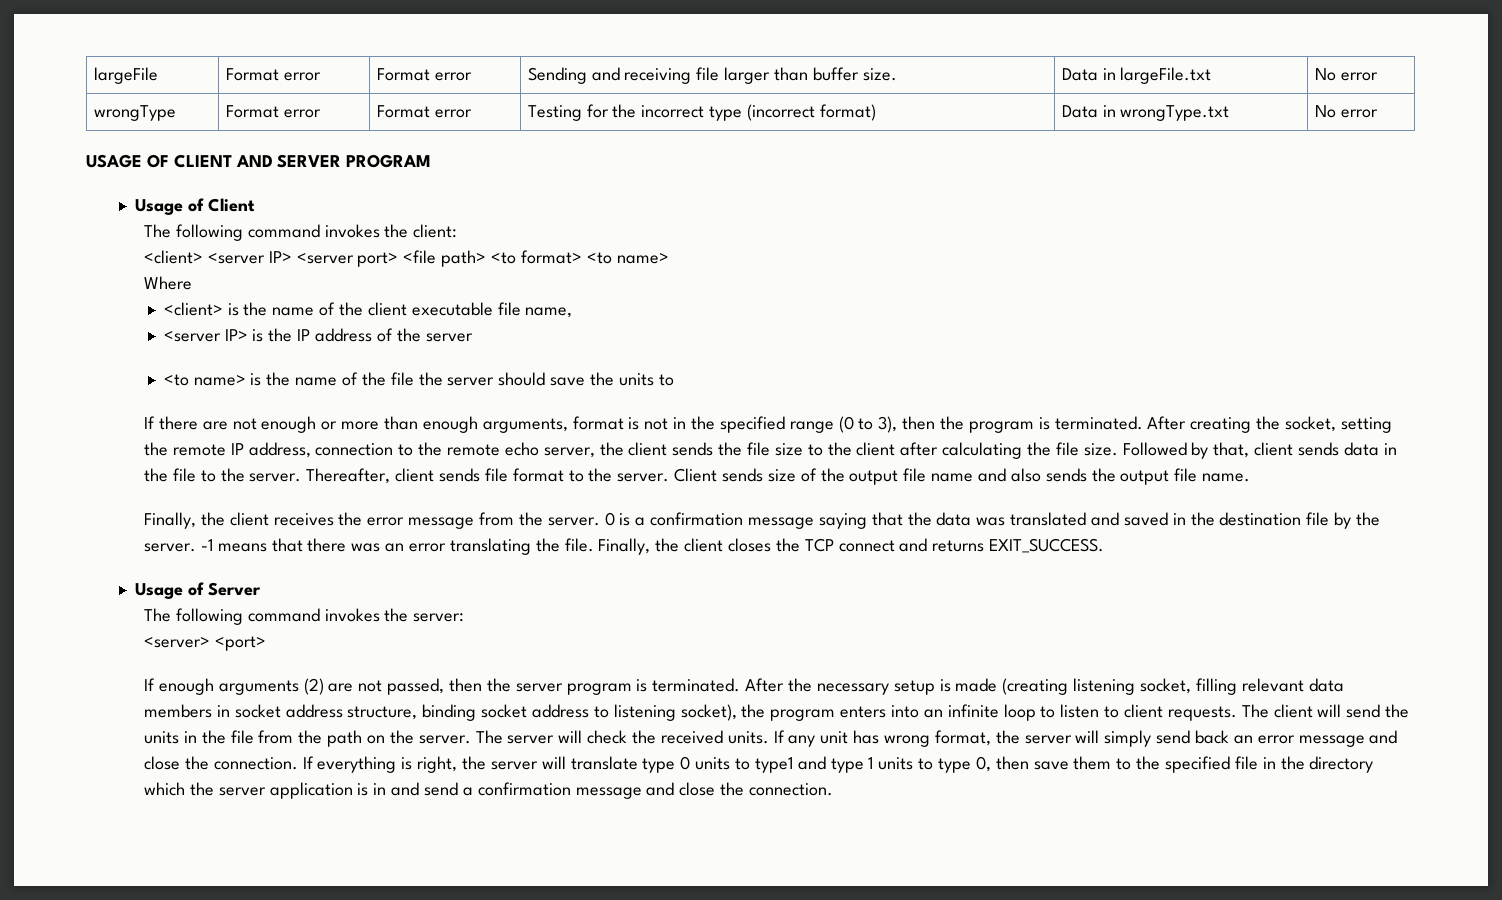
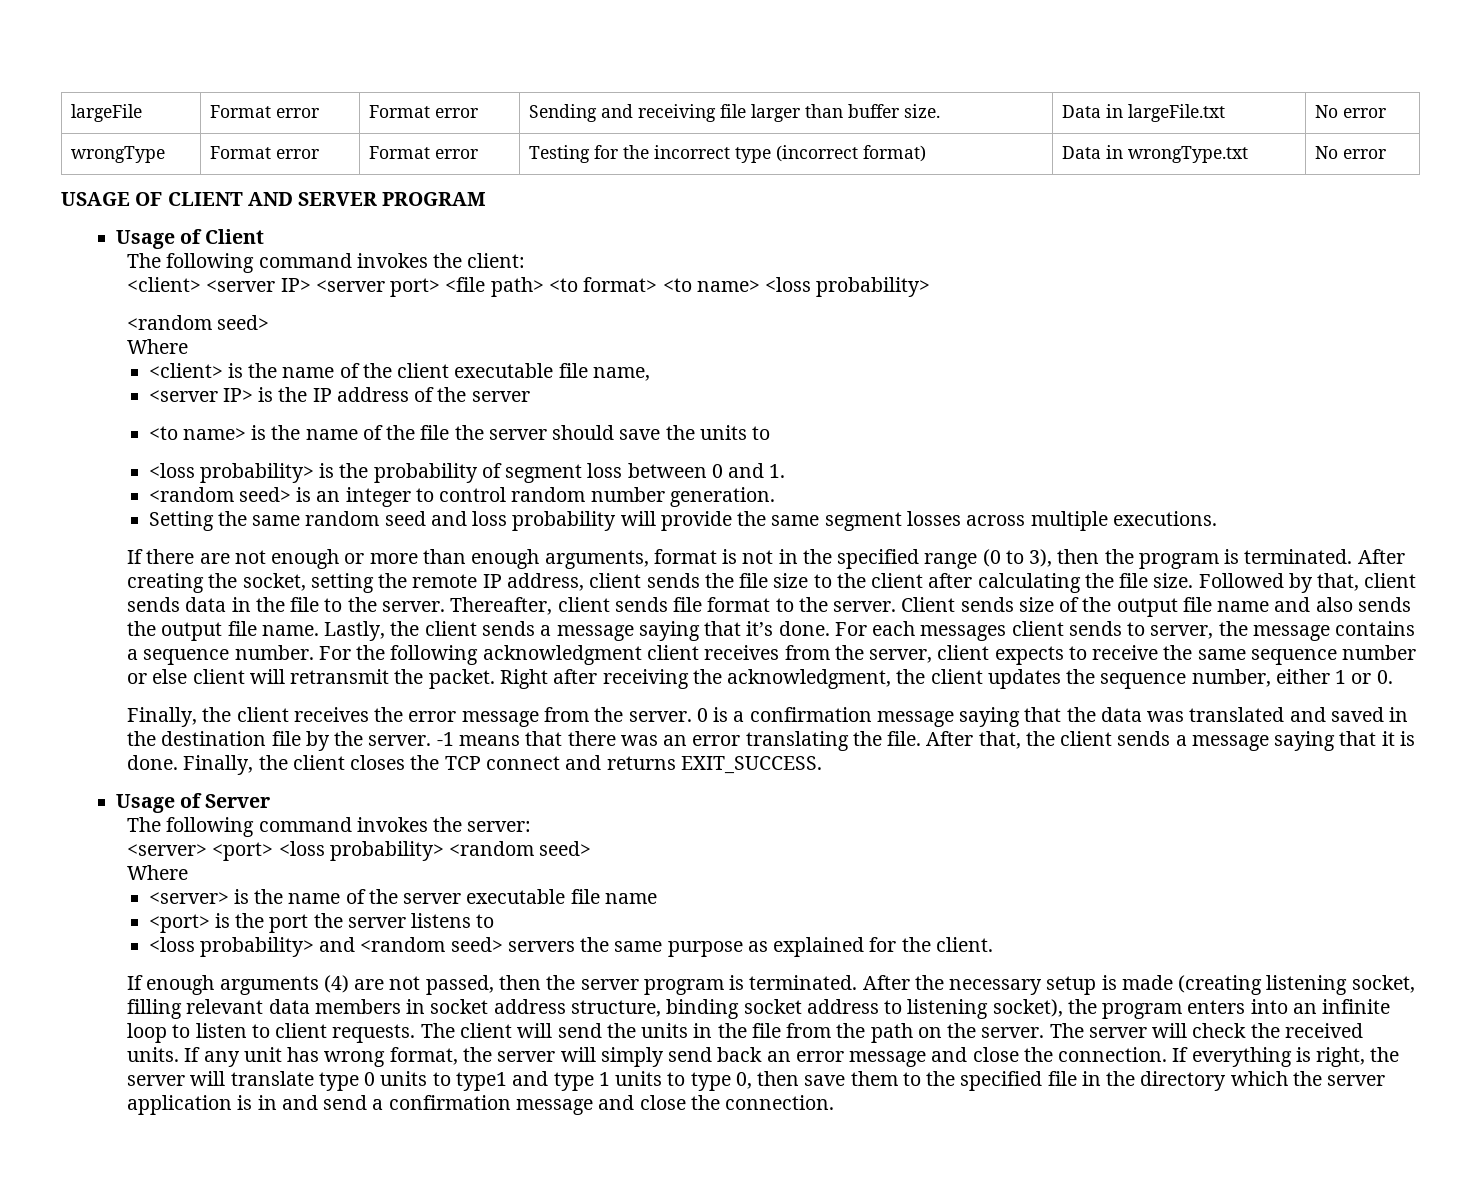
- <client> <server IP> <server port> <file path> <to format> <to name>
+ <client> <server IP> <server port> <file path> <to format> <to name> <loss probability>
+ <random seed>
+ <loss probability> is the probability of segment loss between 0 and 1.
+ <random seed> is an integer to control random number generation.
+ Setting the same random seed and loss probability will provide the same segment losses across multiple executions.
- After creating the socket, setting the remote IP address, connection to the remote echo server, the client sends the file size to the client after calculating the file size.
+ After creating the socket, setting the remote IP address, client sends the file size to the client after calculating the file size.
+ Lastly, the client sends a message saying that it’s done. For each messages client sends to server, the message contains a sequence number. For the following acknowledgment client receives from the server, client expects to receive the same sequence number or else client will retransmit the packet. Right after receiving the acknowledgment, the client updates the sequence number, either 1 or 0.
+ After that, the client sends a message saying that it is done.
- <server> <port>
+ <server> <port> <loss probability> <random seed>
+ Where
+ <server> is the name of the server executable file name
+ <port> is the port the server listens to
+ <loss probability> and <random seed> servers the same purpose as explained for the client.
- If enough arguments (2) are not passed, then the server program is terminated.
+ If enough arguments (4) are not passed, then the server program is terminated.

